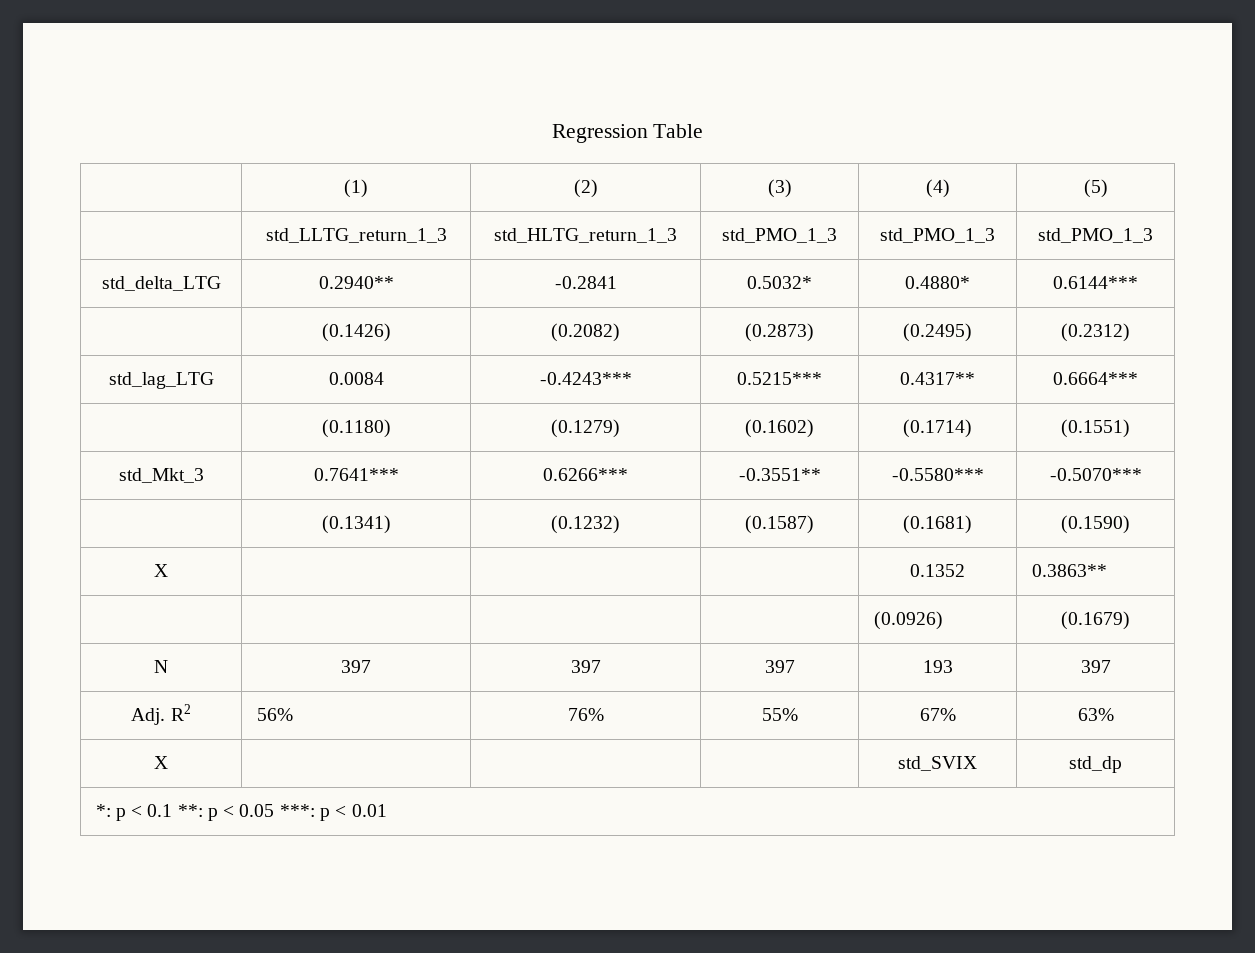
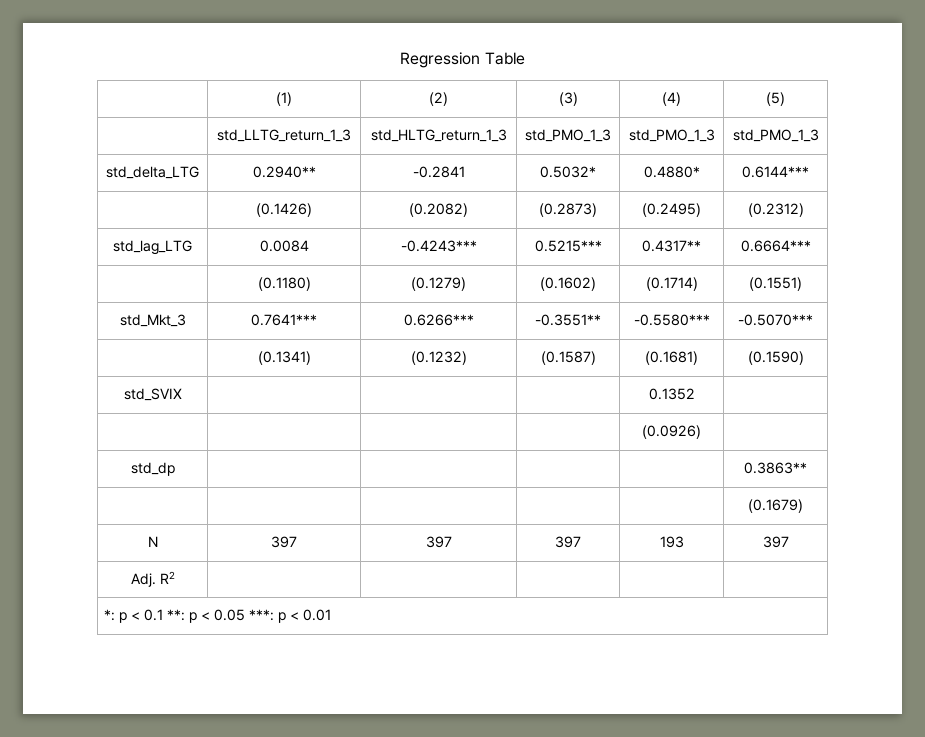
- X | | | | 0.1352 | 0.3863**
+ std_SVIX | | | | 0.1352 |
+ | | | | (0.0926) |
+ std_dp | | | | | 0.3863**
- | | | | (0.0926) | (0.1679)
+ | | | | | (0.1679)
- Adj. R2 | 56% | 76% | 55% | 67% | 63%
- X | | | | std_SVIX | std_dp
+ Adj. R2 | | | | |

